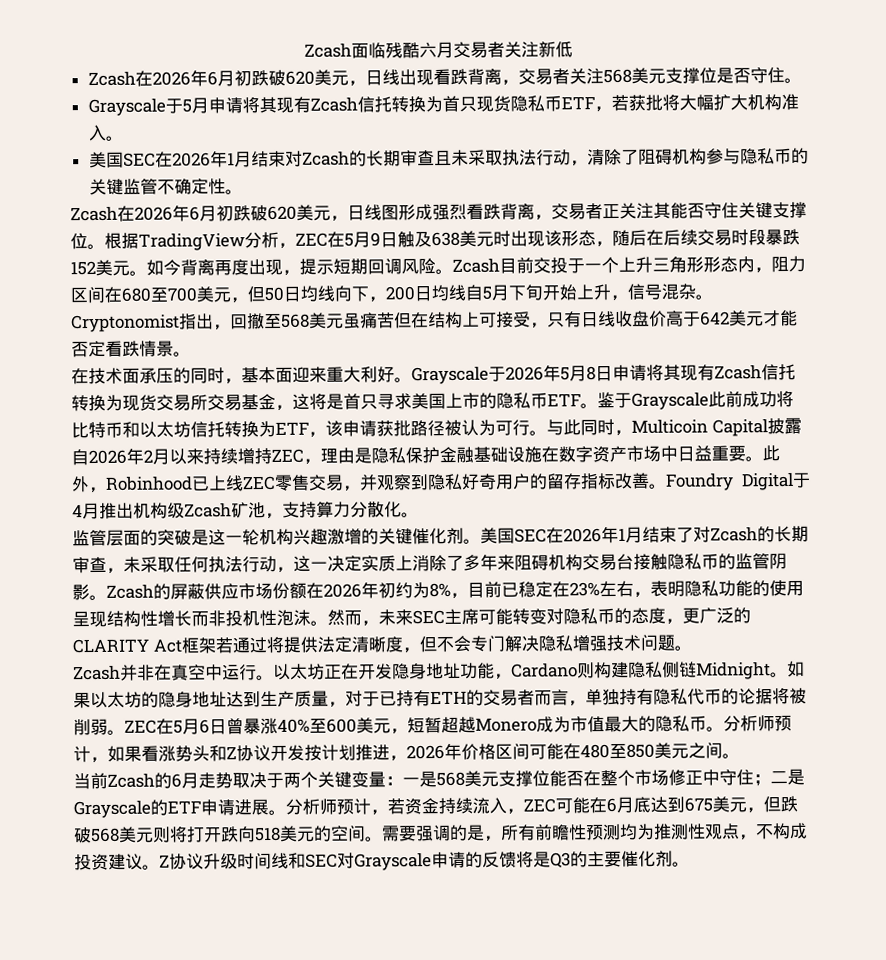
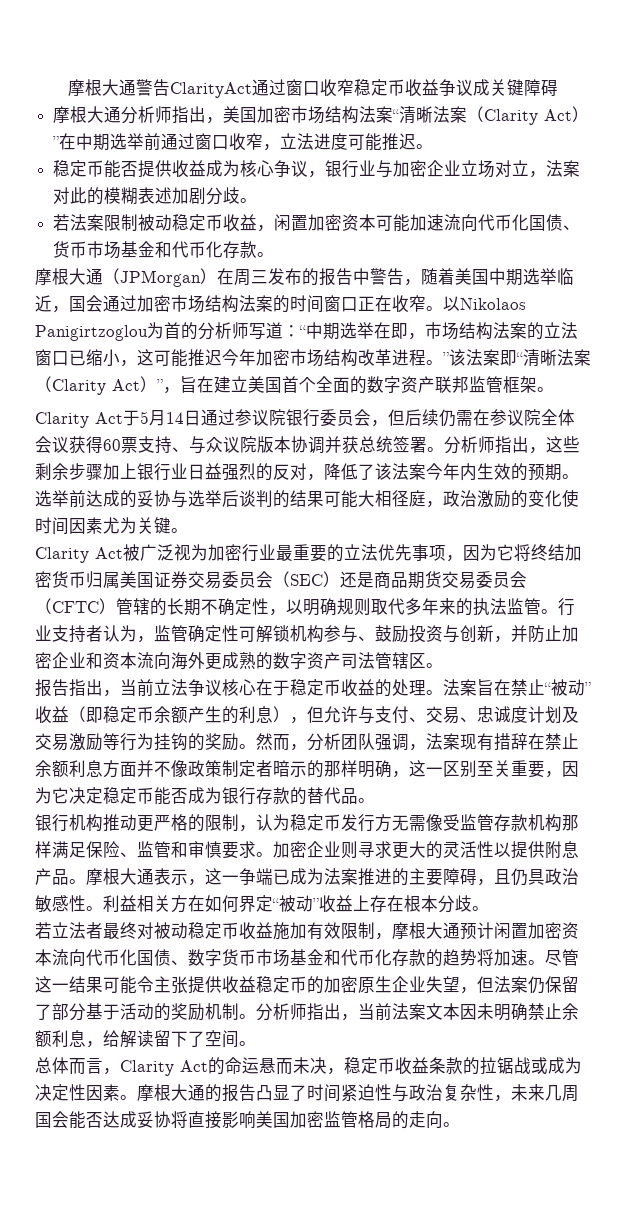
- Zcash面临残酷六月交易者关注新低
- Zcash在2026年6月初跌破620美元，日线出现看跌背离，交易者关注568美元支撑位是否守住。
- Grayscale于5月申请将其现有Zcash信托转换为首只现货隐私币ETF，若获批将大幅扩大机构准入。
- 美国SEC在2026年1月结束对Zcash的长期审查且未采取执法行动，清除了阻碍机构参与隐私币的关键监管不确定性。
- Zcash在2026年6月初跌破620美元，日线图形成强烈看跌背离，交易者正关注其能否守住关键支撑位。根据TradingView分析，ZEC在5月9日触及638美元时出现该形态，随后在后续交易时段暴跌152美元。如今背离再度出现，提示短期回调风险。Zcash目前交投于一个上升三角形形态内，阻力区间在680至700美元，但50日均线向下，200日均线自5月下旬开始上升，信号混杂。Cryptonomist指出，回撤至568美元虽痛苦但在结构上可接受，只有日线收盘价高于642美元才能否定看跌情景。
- 在技术面承压的同时，基本面迎来重大利好。Grayscale于2026年5月8日申请将其现有Zcash信托转换为现货交易所交易基金，这将是首只寻求美国上市的隐私币ETF。鉴于Grayscale此前成功将比特币和以太坊信托转换为ETF，该申请获批路径被认为可行。与此同时，Multicoin Capital披露自2026年2月以来持续增持ZEC，理由是隐私保护金融基础设施在数字资产市场中日益重要。此外，Robinhood已上线ZEC零售交易，并观察到隐私好奇用户的留存指标改善。Foundry Digital于4月推出机构级Zcash矿池，支持算力分散化。
- 监管层面的突破是这一轮机构兴趣激增的关键催化剂。美国SEC在2026年1月结束了对Zcash的长期审查，未采取任何执法行动，这一决定实质上消除了多年来阻碍机构交易台接触隐私币的监管阴影。Zcash的屏蔽供应市场份额在2026年初约为8%，目前已稳定在23%左右，表明隐私功能的使用呈现结构性增长而非投机性泡沫。然而，未来SEC主席可能转变对隐私币的态度，更广泛的CLARITY Act框架若通过将提供法定清晰度，但不会专门解决隐私增强技术问题。
- Zcash并非在真空中运行。以太坊正在开发隐身地址功能，Cardano则构建隐私侧链Midnight。如果以太坊的隐身地址达到生产质量，对于已持有ETH的交易者而言，单独持有隐私代币的论据将被削弱。ZEC在5月6日曾暴涨40%至600美元，短暂超越Monero成为市值最大的隐私币。分析师预计，如果看涨势头和Z协议开发按计划推进，2026年价格区间可能在480至850美元之间。
- 当前Zcash的6月走势取决于两个关键变量：一是568美元支撑位能否在整个市场修正中守住；二是Grayscale的ETF申请进展。分析师预计，若资金持续流入，ZEC可能在6月底达到675美元，但跌破568美元则将打开跌向518美元的空间。需要强调的是，所有前瞻性预测均为推测性观点，不构成投资建议。Z协议升级时间线和SEC对Grayscale申请的反馈将是Q3的主要催化剂。
+ 摩根大通警告ClarityAct通过窗口收窄稳定币收益争议成关键障碍
+ 摩根大通分析师指出，美国加密市场结构法案“清晰法案（Clarity Act）”在中期选举前通过窗口收窄，立法进度可能推迟。
+ 稳定币能否提供收益成为核心争议，银行业与加密企业立场对立，法案对此的模糊表述加剧分歧。
+ 若法案限制被动稳定币收益，闲置加密资本可能加速流向代币化国债、货币市场基金和代币化存款。
+ 摩根大通（JPMorgan）在周三发布的报告中警告，随着美国中期选举临近，国会通过加密市场结构法案的时间窗口正在收窄。以Nikolaos Panigirtzoglou为首的分析师写道：“中期选举在即，市场结构法案的立法窗口已缩小，这可能推迟今年加密市场结构改革进程。”该法案即“清晰法案（Clarity Act）”，旨在建立美国首个全面的数字资产联邦监管框架。
+ Clarity Act于5月14日通过参议院银行委员会，但后续仍需在参议院全体会议获得60票支持、与众议院版本协调并获总统签署。分析师指出，这些剩余步骤加上银行业日益强烈的反对，降低了该法案今年内生效的预期。选举前达成的妥协与选举后谈判的结果可能大相径庭，政治激励的变化使时间因素尤为关键。
+ Clarity Act被广泛视为加密行业最重要的立法优先事项，因为它将终结加密货币归属美国证券交易委员会（SEC）还是商品期货交易委员会（CFTC）管辖的长期不确定性，以明确规则取代多年来的执法监管。行业支持者认为，监管确定性可解锁机构参与、鼓励投资与创新，并防止加密企业和资本流向海外更成熟的数字资产司法管辖区。
+ 报告指出，当前立法争议核心在于稳定币收益的处理。法案旨在禁止“被动”收益（即稳定币余额产生的利息），但允许与支付、交易、忠诚度计划及交易激励等行为挂钩的奖励。然而，分析团队强调，法案现有措辞在禁止余额利息方面并不像政策制定者暗示的那样明确，这一区别至关重要，因为它决定稳定币能否成为银行存款的替代品。
+ 银行机构推动更严格的限制，认为稳定币发行方无需像受监管存款机构那样满足保险、监管和审慎要求。加密企业则寻求更大的灵活性以提供附息产品。摩根大通表示，这一争端已成为法案推进的主要障碍，且仍具政治敏感性。利益相关方在如何界定“被动”收益上存在根本分歧。
+ 若立法者最终对被动稳定币收益施加有效限制，摩根大通预计闲置加密资本流向代币化国债、数字货币市场基金和代币化存款的趋势将加速。尽管这一结果可能令主张提供收益稳定币的加密原生企业失望，但法案仍保留了部分基于活动的奖励机制。分析师指出，当前法案文本因未明确禁止余额利息，给解读留下了空间。
+ 总体而言，Clarity Act的命运悬而未决，稳定币收益条款的拉锯战或成为决定性因素。摩根大通的报告凸显了时间紧迫性与政治复杂性，未来几周国会能否达成妥协将直接影响美国加密监管格局的走向。

